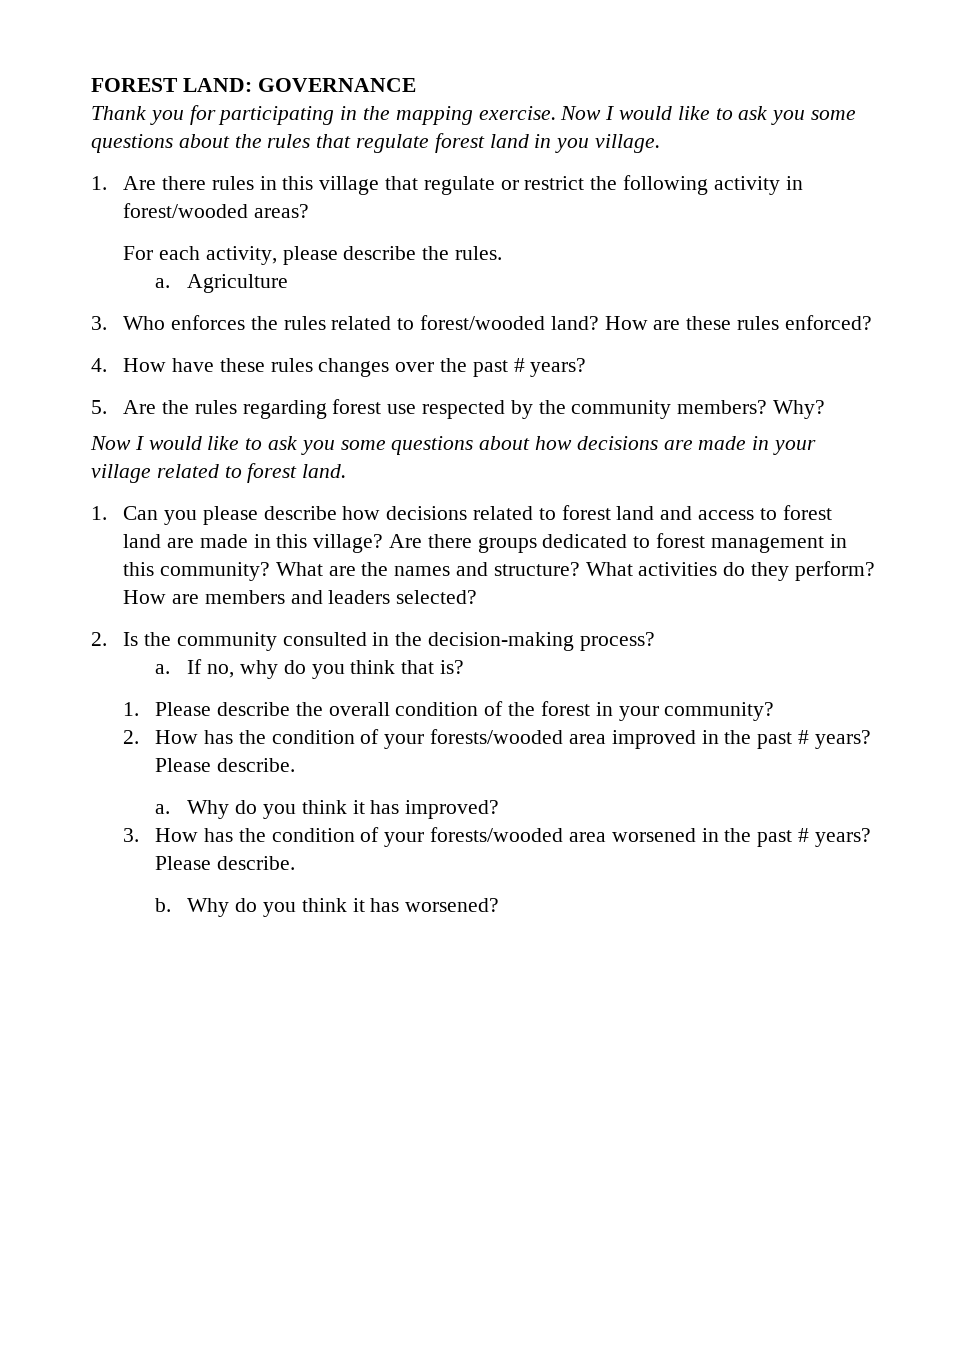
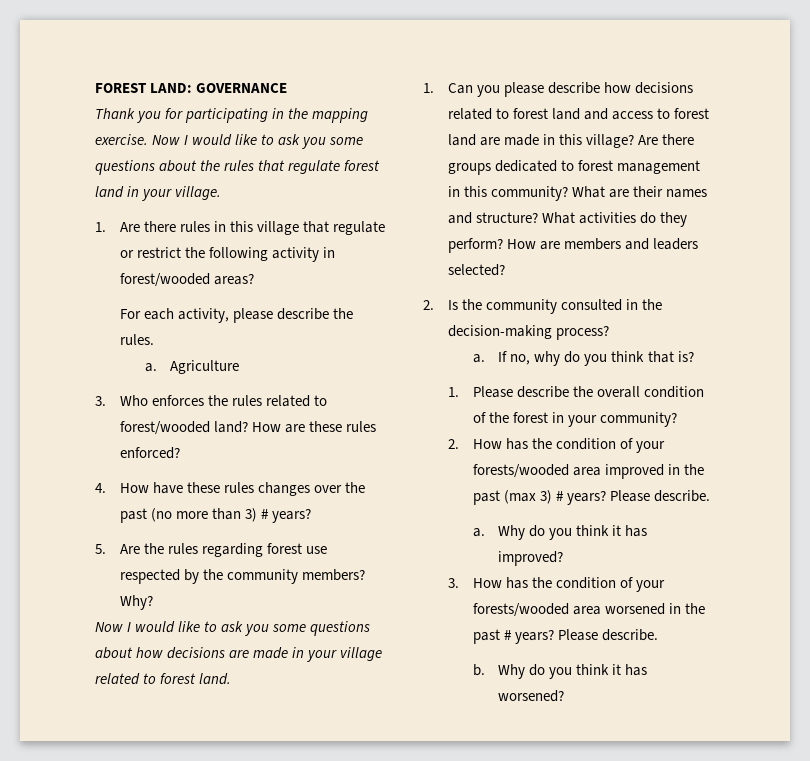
- Now I would like to ask you some questions about the rules that regulate forest land in you village.
+ Now I would like to ask you some questions about the rules that regulate forest land in your village.
- 4. How have these rules changes over the past # years?
+ 4. How have these rules changes over the past (no more than 3) # years?
- What are the names and structure?
+ What are their names and structure?
- 2. How has the condition of your forests/wooded area improved in the past # years?
+ 2. How has the condition of your forests/wooded area improved in the past (max 3) # years?

